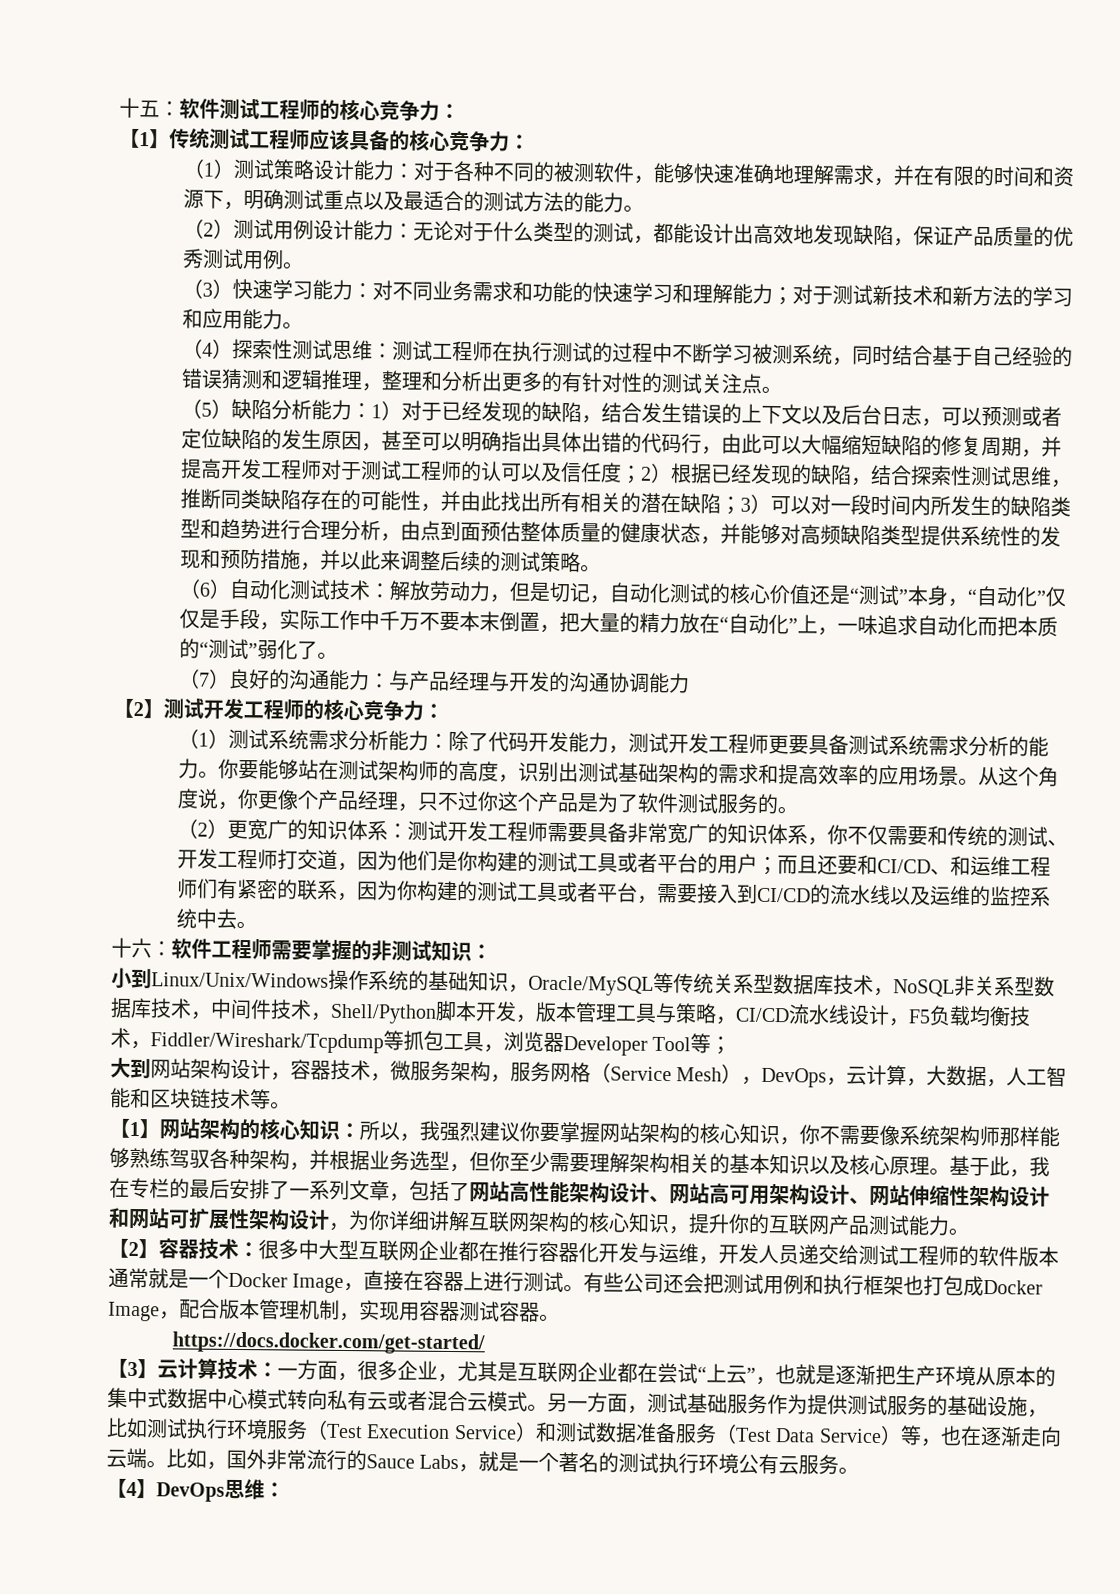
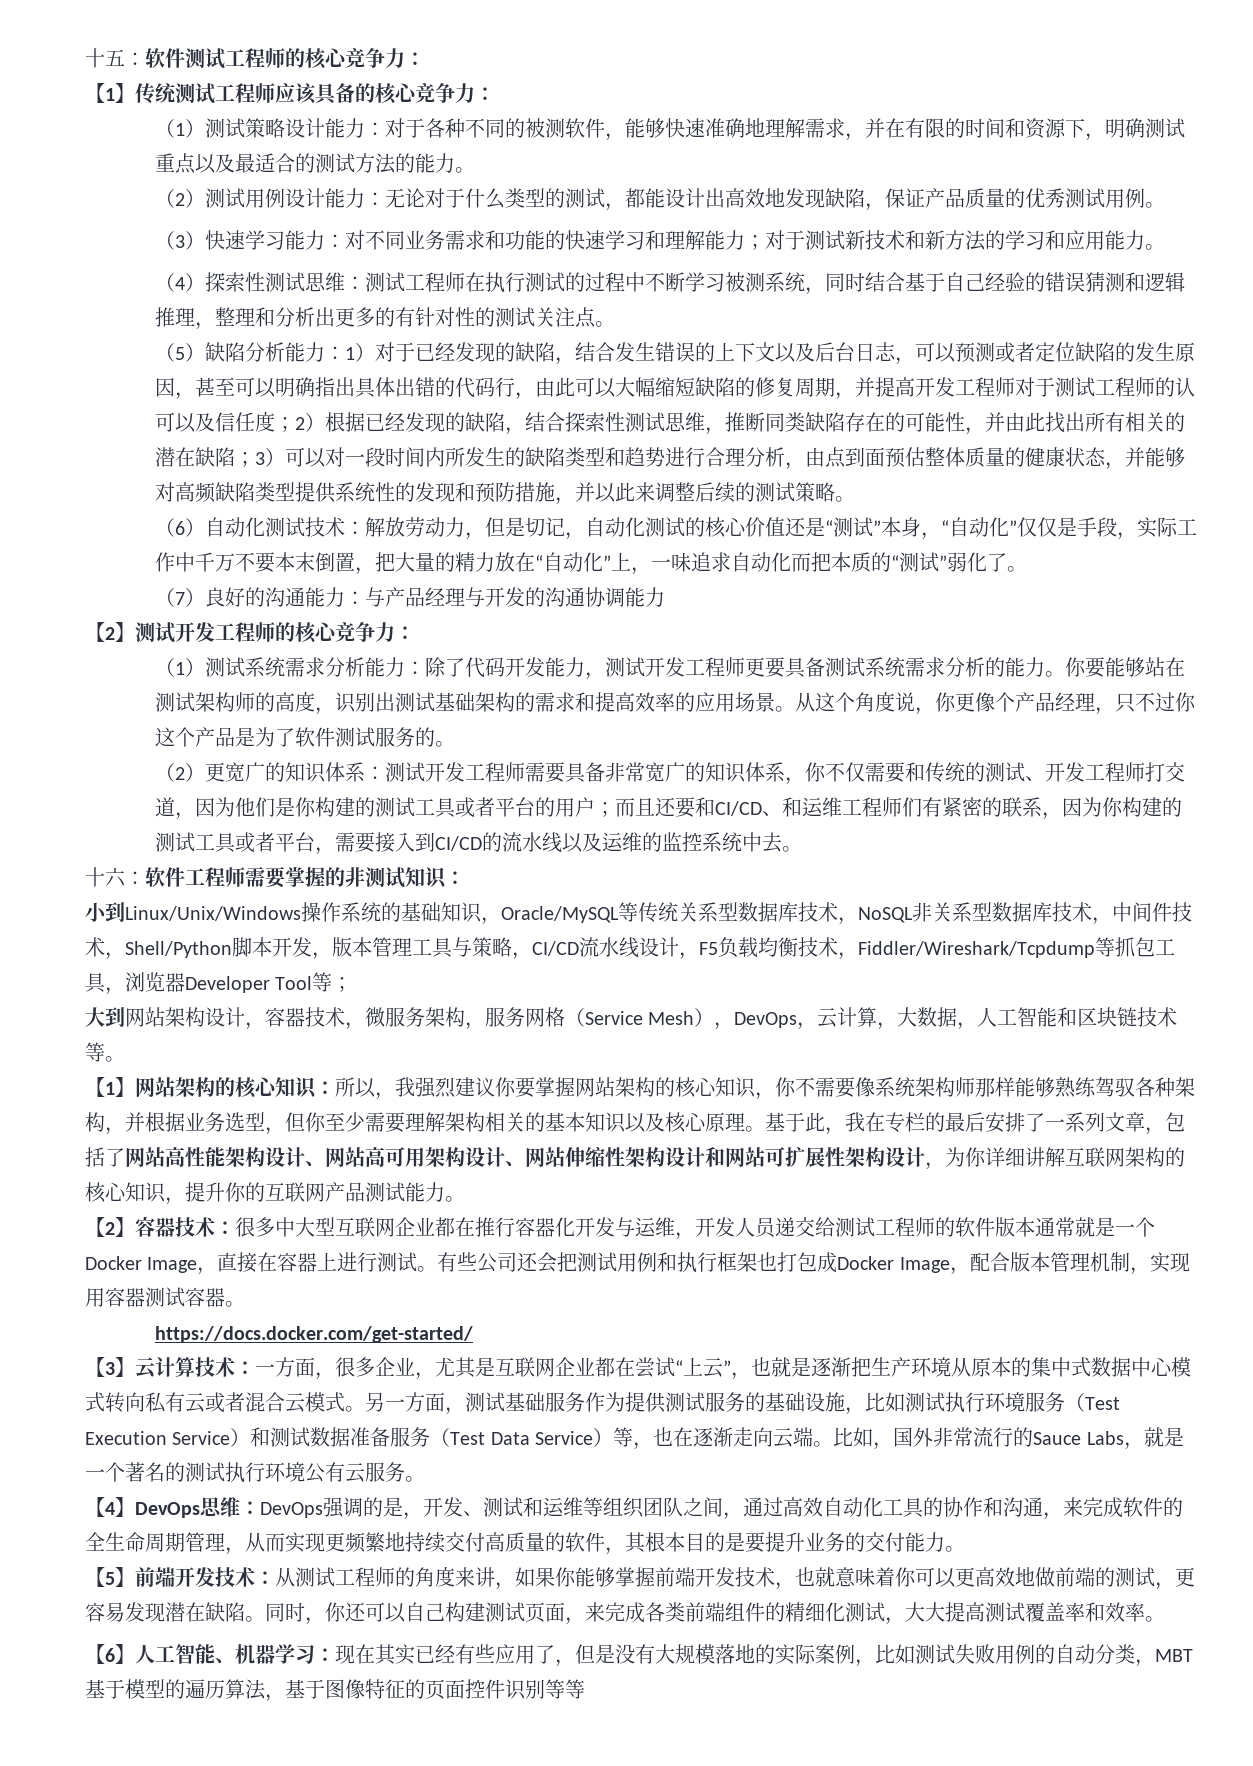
- 【4】DevOps思维：
+ 【4】DevOps思维：DevOps强调的是，开发、测试和运维等组织团队之间，通过高效自动化工具的协作和沟通，来完成软件的全生命周期管理，从而实现更频繁地持续交付高质量的软件，其根本目的是要提升业务的交付能力。
+ 【5】前端开发技术：从测试工程师的角度来讲，如果你能够掌握前端开发技术，也就意味着你可以更高效地做前端的测试，更容易发现潜在缺陷。同时，你还可以自己构建测试页面，来完成各类前端组件的精细化测试，大大提高测试覆盖率和效率。
+ 【6】人工智能、机器学习：现在其实已经有些应用了，但是没有大规模落地的实际案例，比如测试失败用例的自动分类，MBT基于模型的遍历算法，基于图像特征的页面控件识别等等

